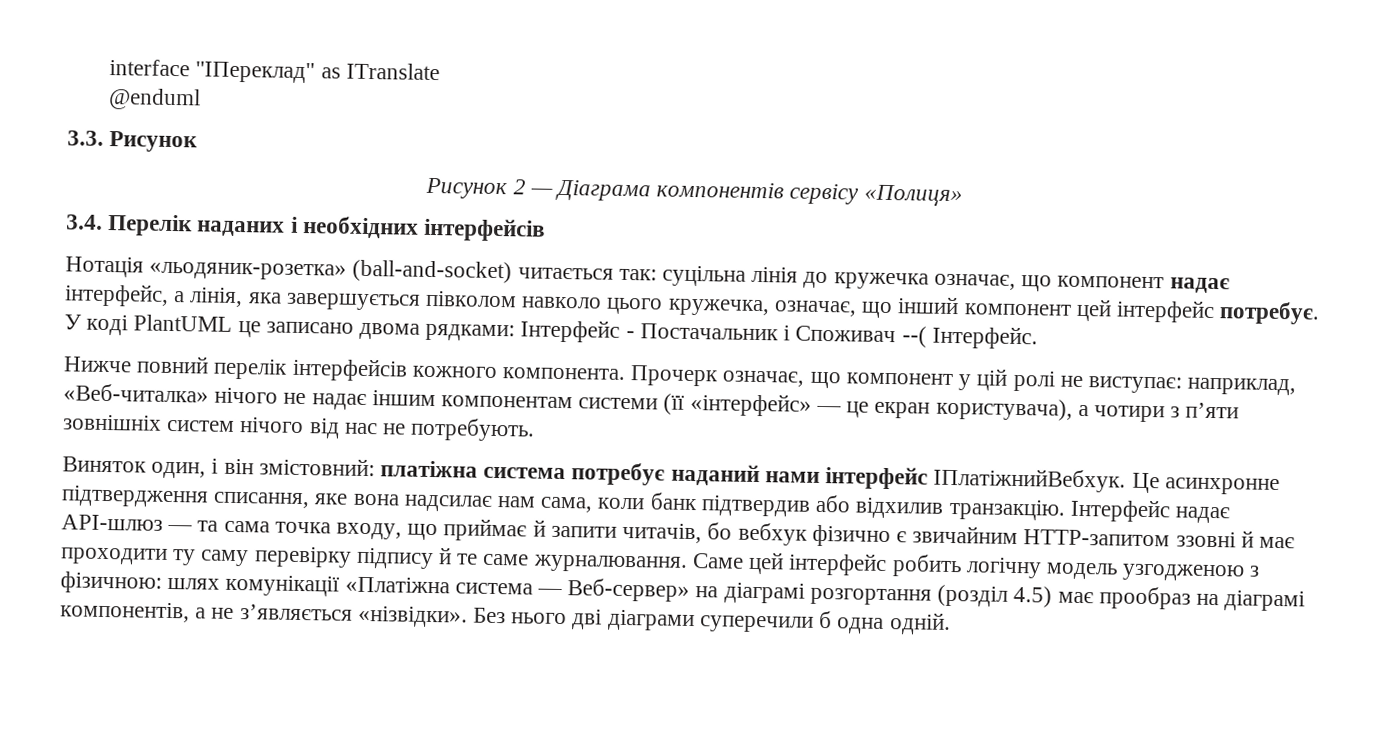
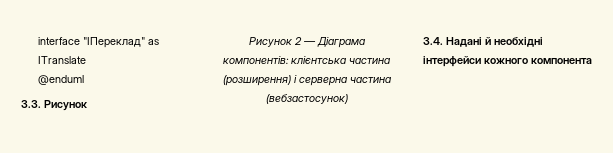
- Рисунок 2 — Діаграма компонентів сервісу «Полиця»
- 3.4. Перелік наданих і необхідних інтерфейсів
- Нотація «льодяник-розетка» (ball-and-socket) читається так: суцільна лінія до кружечка означає, що компонент надає інтерфейс, а лінія, яка завершується півколом навколо цього кружечка, означає, що інший компонент цей інтерфейс потребує. У коді PlantUML це записано двома рядками: Інтерфейс - Постачальник і Споживач --( Інтерфейс.
- Нижче повний перелік інтерфейсів кожного компонента. Прочерк означає, що компонент у цій ролі не виступає: наприклад, «Веб-читалка» нічого не надає іншим компонентам системи (її «інтерфейс» — це екран користувача), а чотири з пʼяти зовнішніх систем нічого від нас не потребують.
- Виняток один, і він змістовний: платіжна система потребує наданий нами інтерфейс IПлатіжнийВебхук. Це асинхронне підтвердження списання, яке вона надсилає нам сама, коли банк підтвердив або відхилив транзакцію. Інтерфейс надає API-шлюз — та сама точка входу, що приймає й запити читачів, бо вебхук фізично є звичайним HTTP-запитом ззовні й має проходити ту саму перевірку підпису й те саме журналювання. Саме цей інтерфейс робить логічну модель узгодженою з фізичною: шлях комунікації «Платіжна система — Веб-сервер» на діаграмі розгортання (розділ 4.5) має прообраз на діаграмі компонентів, а не зʼявляється «нізвідки». Без нього дві діаграми суперечили б одна одній.
+ Рисунок 2 — Діаграма компонентів: клієнтська частина (розширення) і серверна частина (вебзастосунок)
+ 3.4. Надані й необхідні інтерфейси кожного компонента

